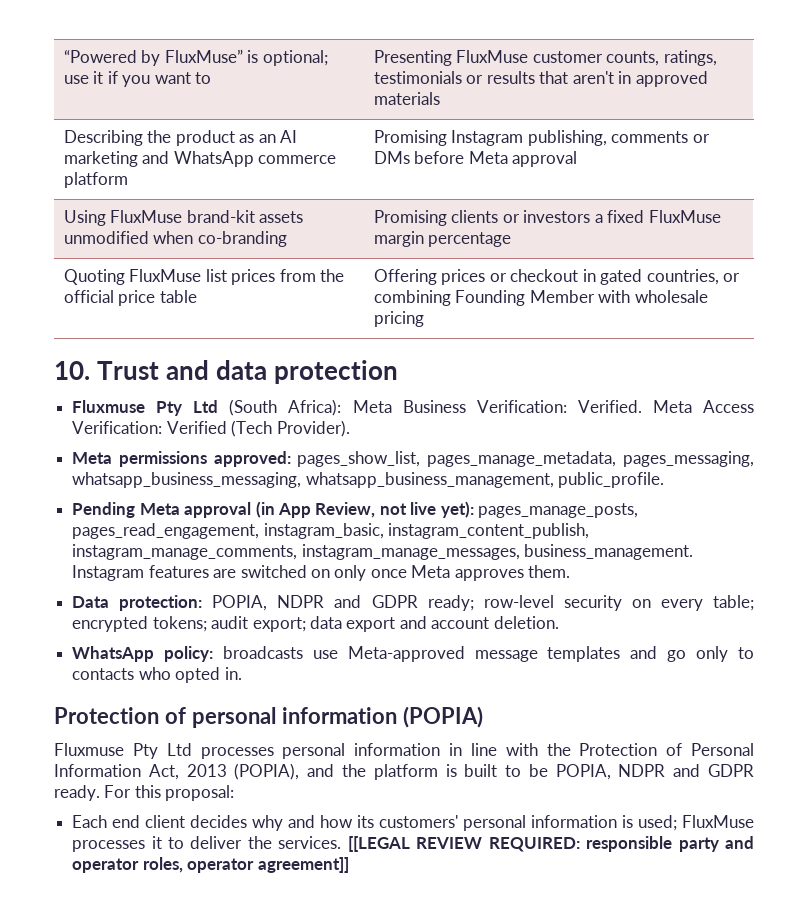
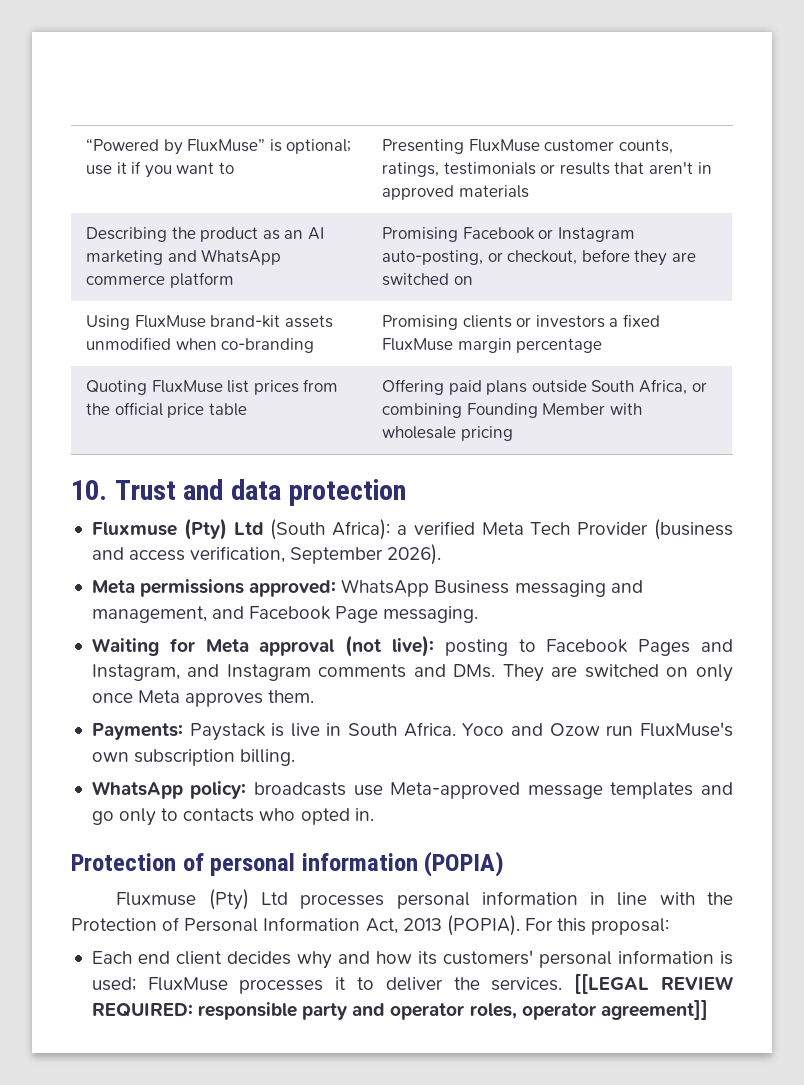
- Describing the product as an AI marketing and WhatsApp commerce platform | Promising Instagram publishing, comments or DMs before Meta approval
+ Describing the product as an AI marketing and WhatsApp commerce platform | Promising Facebook or Instagram auto-posting, or checkout, before they are switched on
- Quoting FluxMuse list prices from the official price table | Offering prices or checkout in gated countries, or combining Founding Member with wholesale pricing
+ Quoting FluxMuse list prices from the official price table | Offering paid plans outside South Africa, or combining Founding Member with wholesale pricing
- Fluxmuse Pty Ltd (South Africa): Meta Business Verification: Verified. Meta Access Verification: Verified (Tech Provider).
- Meta permissions approved: pages_show_list, pages_manage_metadata, pages_messaging, whatsapp_business_messaging, whatsapp_business_management, public_profile.
- Pending Meta approval (in App Review, not live yet): pages_manage_posts, pages_read_engagement, instagram_basic, instagram_content_publish, instagram_manage_comments, instagram_manage_messages, business_management. Instagram features are switched on only once Meta approves them.
+ Fluxmuse (Pty) Ltd (South Africa): a verified Meta Tech Provider (business and access verification, September 2026).
+ Meta permissions approved: WhatsApp Business messaging and management, and Facebook Page messaging.
+ Waiting for Meta approval (not live): posting to Facebook Pages and Instagram, and Instagram comments and DMs. They are switched on only once Meta approves them.
- Data protection: POPIA, NDPR and GDPR ready; row-level security on every table; encrypted tokens; audit export; data export and account deletion.
+ Payments: Paystack is live in South Africa. Yoco and Ozow run FluxMuse's own subscription billing.
- Fluxmuse Pty Ltd processes personal information in line with the Protection of Personal Information Act, 2013 (POPIA), and the platform is built to be POPIA, NDPR and GDPR ready.
+ Fluxmuse (Pty) Ltd processes personal information in line with the Protection of Personal Information Act, 2013 (POPIA).

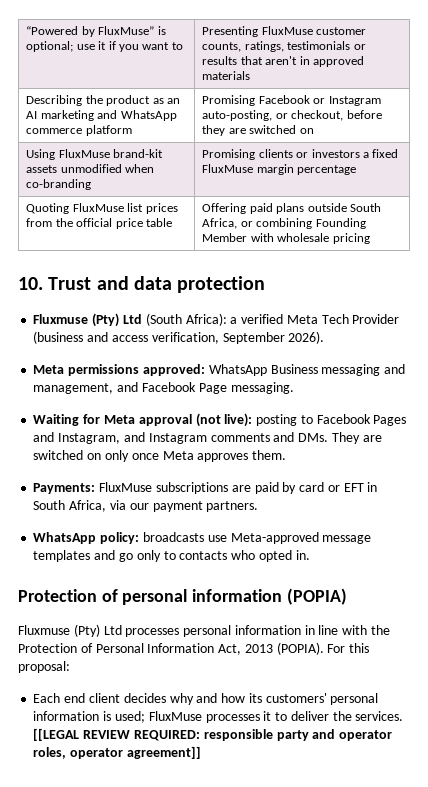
- Payments: Paystack is live in South Africa. Yoco and Ozow run FluxMuse's own subscription billing.
+ Payments: FluxMuse subscriptions are paid by card or EFT in South Africa, via our payment partners.

